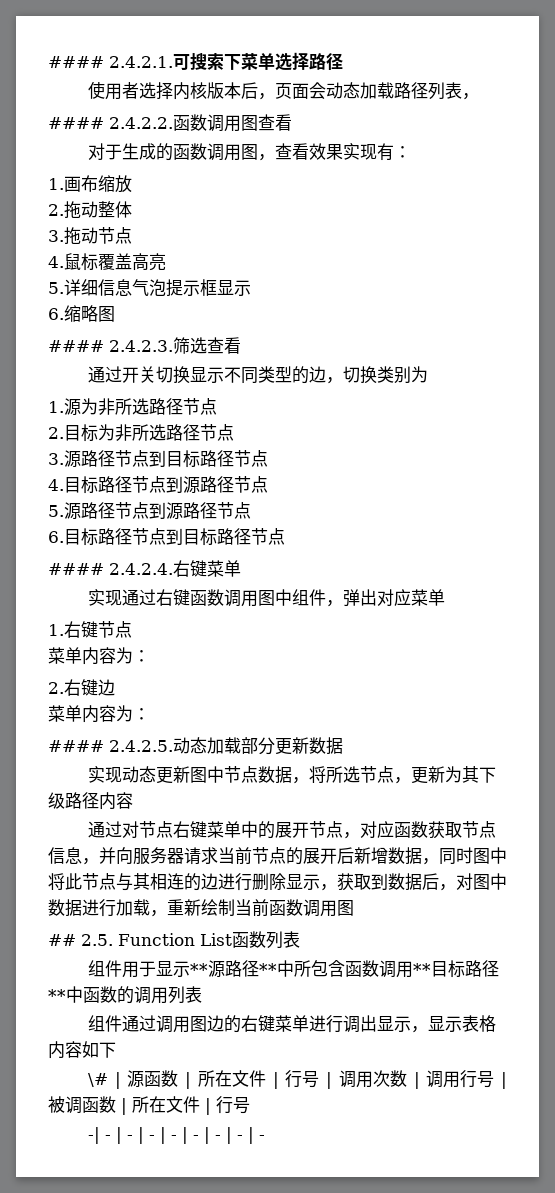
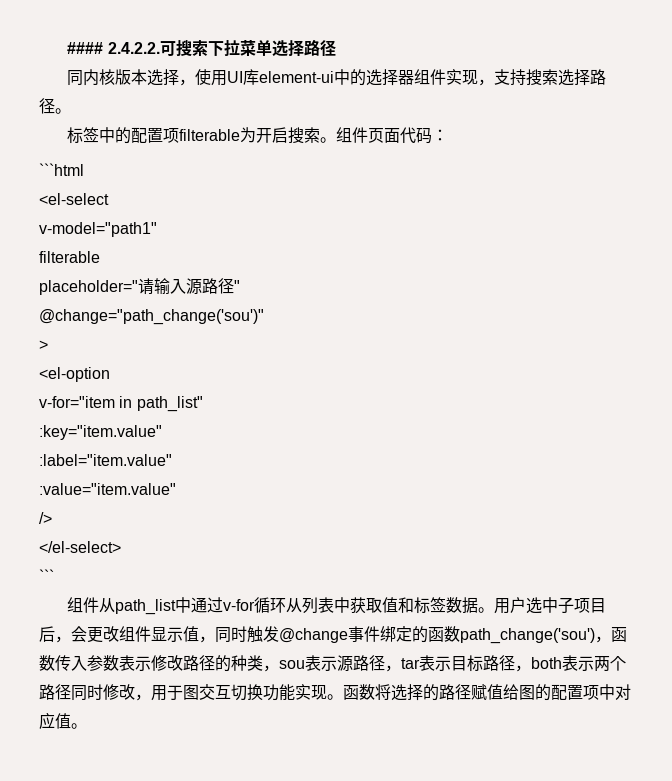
- #### 2.4.2.1.可搜索下菜单选择路径
+ #### 2.4.2.2.可搜索下拉菜单选择路径
- 使用者选择内核版本后，页面会动态加载路径列表，
- #### 2.4.2.2.函数调用图查看
- 对于生成的函数调用图，查看效果实现有：
- 1.画布缩放
- 2.拖动整体
- 3.拖动节点
- 4.鼠标覆盖高亮
- 5.详细信息气泡提示框显示
- 6.缩略图
- #### 2.4.2.3.筛选查看
- 通过开关切换显示不同类型的边，切换类别为
- 1.源为非所选路径节点
- 2.目标为非所选路径节点
- 3.源路径节点到目标路径节点
- 4.目标路径节点到源路径节点
- 5.源路径节点到源路径节点
- 6.目标路径节点到目标路径节点
- #### 2.4.2.4.右键菜单
- 实现通过右键函数调用图中组件，弹出对应菜单
- 1.右键节点
- 菜单内容为：
- 2.右键边
- 菜单内容为：
- #### 2.4.2.5.动态加载部分更新数据
- 实现动态更新图中节点数据，将所选节点，更新为其下级路径内容
- 通过对节点右键菜单中的展开节点，对应函数获取节点信息，并向服务器请求当前节点的展开后新增数据，同时图中将此节点与其相连的边进行删除显示，获取到数据后，对图中数据进行加载，重新绘制当前函数调用图
- ## 2.5. Function List函数列表
- 组件用于显示**源路径**中所包含函数调用**目标路径**中函数的调用列表
- 组件通过调用图边的右键菜单进行调出显示，显示表格内容如下
- \# | 源函数 | 所在文件 | 行号 | 调用次数 | 调用行号 | 被调函数 | 所在文件 | 行号
- -| - | - | - | - | - | - | - | -
+ 同内核版本选择，使用UI库element-ui中的选择器组件实现，支持搜索选择路径。
+ 标签中的配置项filterable为开启搜索。组件页面代码：
+ ```html
+ <el-select
+ v-model="path1"
+ filterable
+ placeholder="请输入源路径"
+ @change="path_change('sou')"
+ >
+ <el-option
+ v-for="item in path_list"
+ :key="item.value"
+ :label="item.value"
+ :value="item.value"
+ />
+ </el-select>
+ ```
+ 组件从path_list中通过v-for循环从列表中获取值和标签数据。用户选中子项目后，会更改组件显示值，同时触发@change事件绑定的函数path_change('sou')，函数传入参数表示修改路径的种类，sou表示源路径，tar表示目标路径，both表示两个路径同时修改，用于图交互切换功能实现。函数将选择的路径赋值给图的配置项中对应值。

